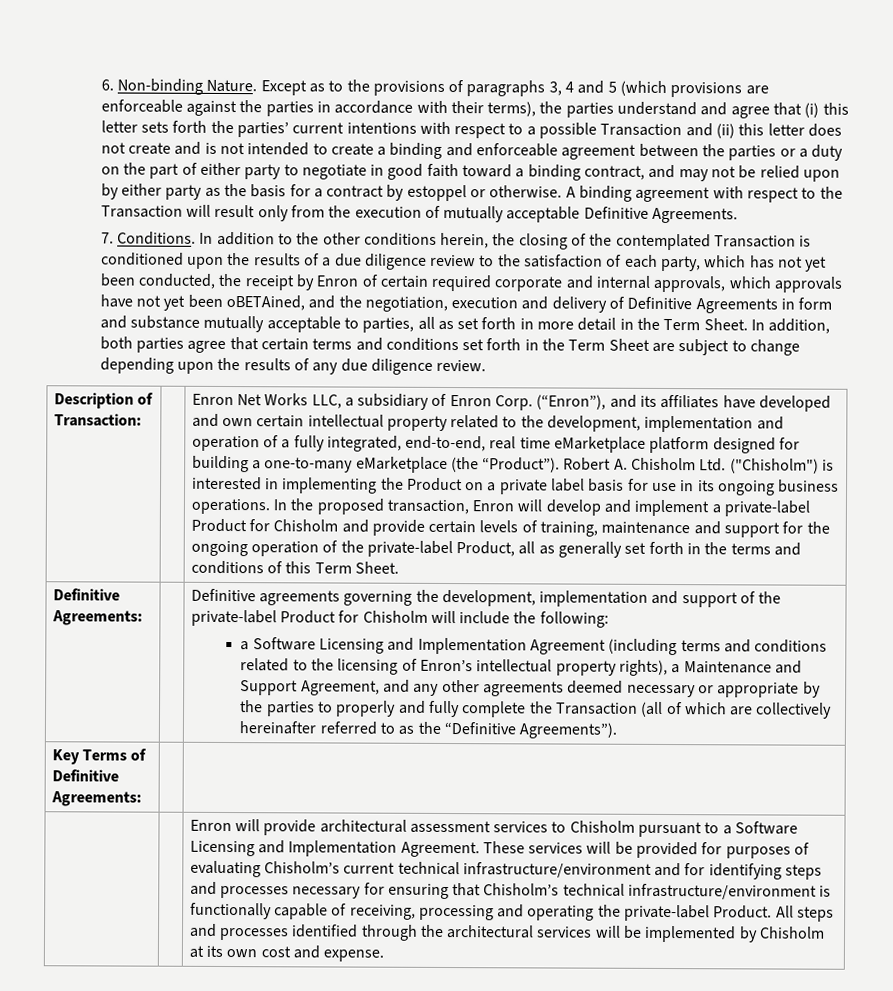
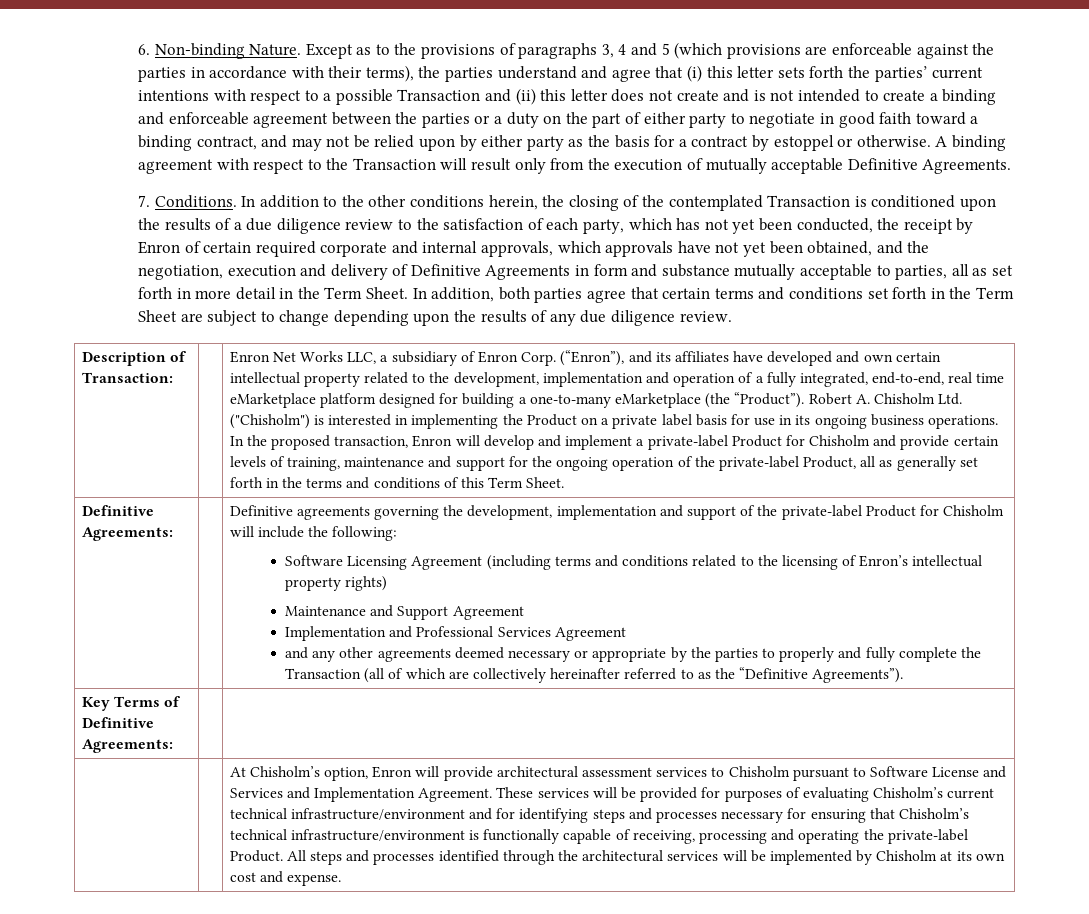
- In addition to the other conditions herein, the closing of the contemplated Transaction is conditioned upon the results of a due diligence review to the satisfaction of each party, which has not yet been conducted, the receipt by Enron of certain required corporate and internal approvals, which approvals have not yet been oBETAined, and the negotiation, execution and delivery of Definitive Agreements in form and substance mutually acceptable to parties, all as set forth in more detail in the Term Sheet.
+ In addition to the other conditions herein, the closing of the contemplated Transaction is conditioned upon the results of a due diligence review to the satisfaction of each party, which has not yet been conducted, the receipt by Enron of certain required corporate and internal approvals, which approvals have not yet been obtained, and the negotiation, execution and delivery of Definitive Agreements in form and substance mutually acceptable to parties, all as set forth in more detail in the Term Sheet.
- a Software Licensing and Implementation Agreement (including terms and conditions related to the licensing of Enron’s intellectual property rights), a Maintenance and Support Agreement, and any other agreements deemed necessary or appropriate by the parties to properly and fully complete the Transaction (all of which are collectively hereinafter referred to as the “Definitive Agreements”).
+ Software Licensing Agreement (including terms and conditions related to the licensing of Enron’s intellectual property rights)
+ Maintenance and Support Agreement
+ Implementation and Professional Services Agreement
+ and any other agreements deemed necessary or appropriate by the parties to properly and fully complete the Transaction (all of which are collectively hereinafter referred to as the “Definitive Agreements”).
- Enron will provide architectural assessment services to Chisholm pursuant to a Software Licensing and Implementation Agreement.
+ At Chisholm’s option, Enron will provide architectural assessment services to Chisholm pursuant to Software License and Services and Implementation Agreement.

